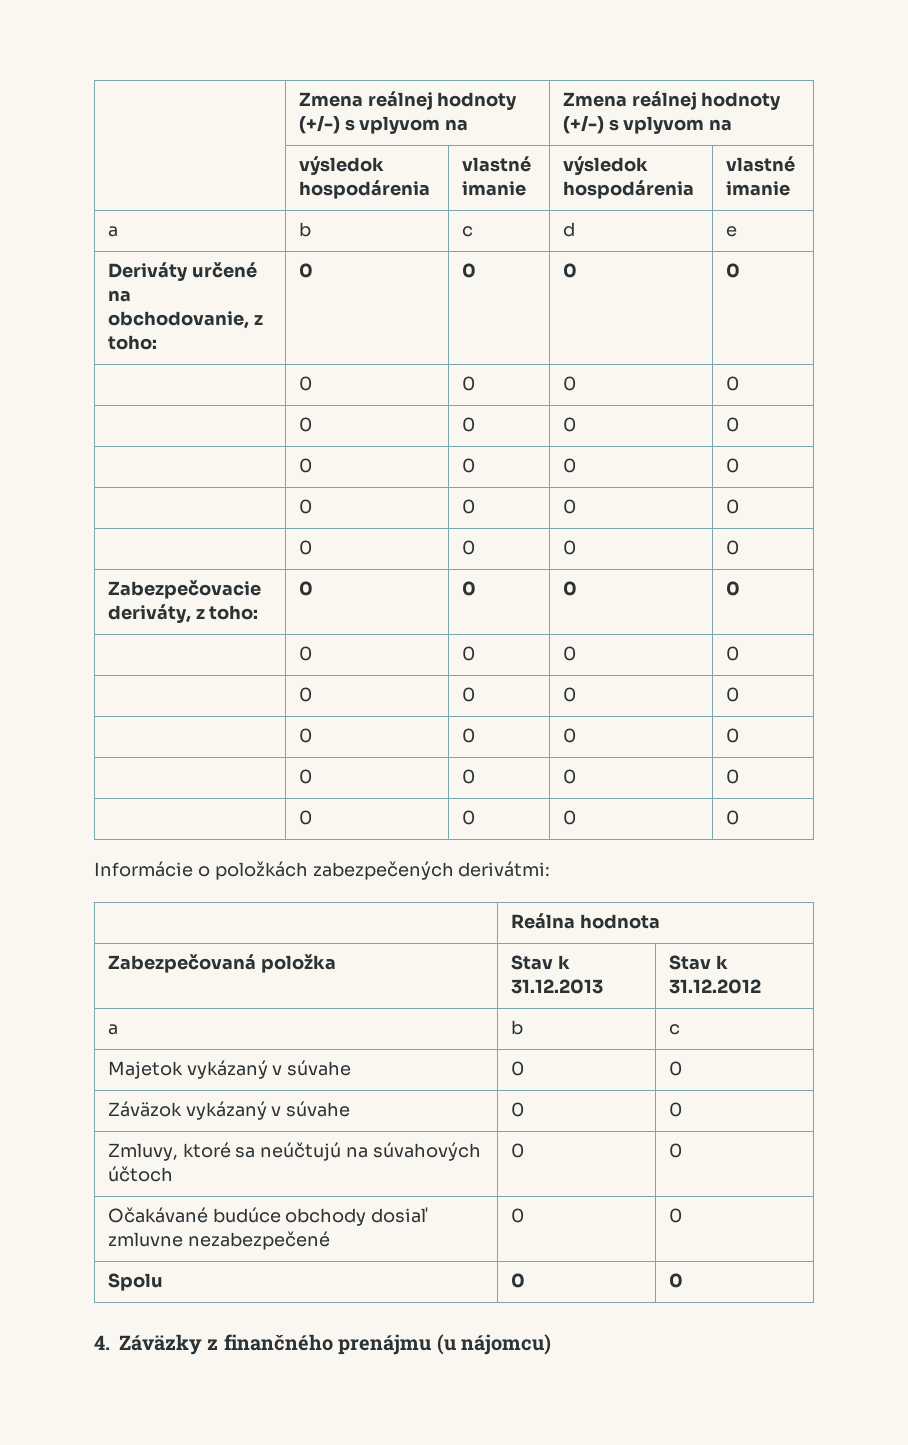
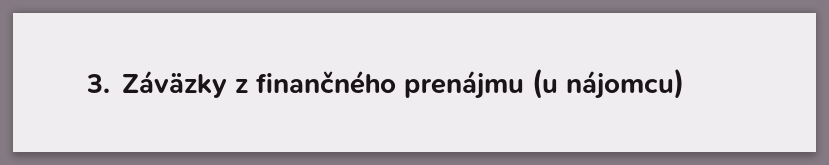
- | Zmena reálnej hodnoty (+/-) s vplyvom na | Zmena reálnej hodnoty (+/-) s vplyvom na
- | výsledok hospodárenia | vlastné imanie | výsledok hospodárenia | vlastné imanie
- a | b | c | d | e
- Deriváty určené na obchodovanie, z toho: | 0 | 0 | 0 | 0
- | 0 | 0 | 0 | 0
- | 0 | 0 | 0 | 0
- | 0 | 0 | 0 | 0
- | 0 | 0 | 0 | 0
- | 0 | 0 | 0 | 0
- Zabezpečovacie deriváty, z toho: | 0 | 0 | 0 | 0
- | 0 | 0 | 0 | 0
- | 0 | 0 | 0 | 0
- | 0 | 0 | 0 | 0
- | 0 | 0 | 0 | 0
- | 0 | 0 | 0 | 0
- Informácie o položkách zabezpečených derivátmi:
- | Reálna hodnota
- Zabezpečovaná položka | Stav k 31.12.2013 | Stav k 31.12.2012
- a | b | c
- Majetok vykázaný v súvahe | 0 | 0
- Záväzok vykázaný v súvahe | 0 | 0
- Zmluvy, ktoré sa neúčtujú na súvahových účtoch | 0 | 0
- Očakávané budúce obchody dosiaľ zmluvne nezabezpečené | 0 | 0
- Spolu | 0 | 0
- 4. Záväzky z finančného prenájmu (u nájomcu)
+ 3. Záväzky z finančného prenájmu (u nájomcu)

